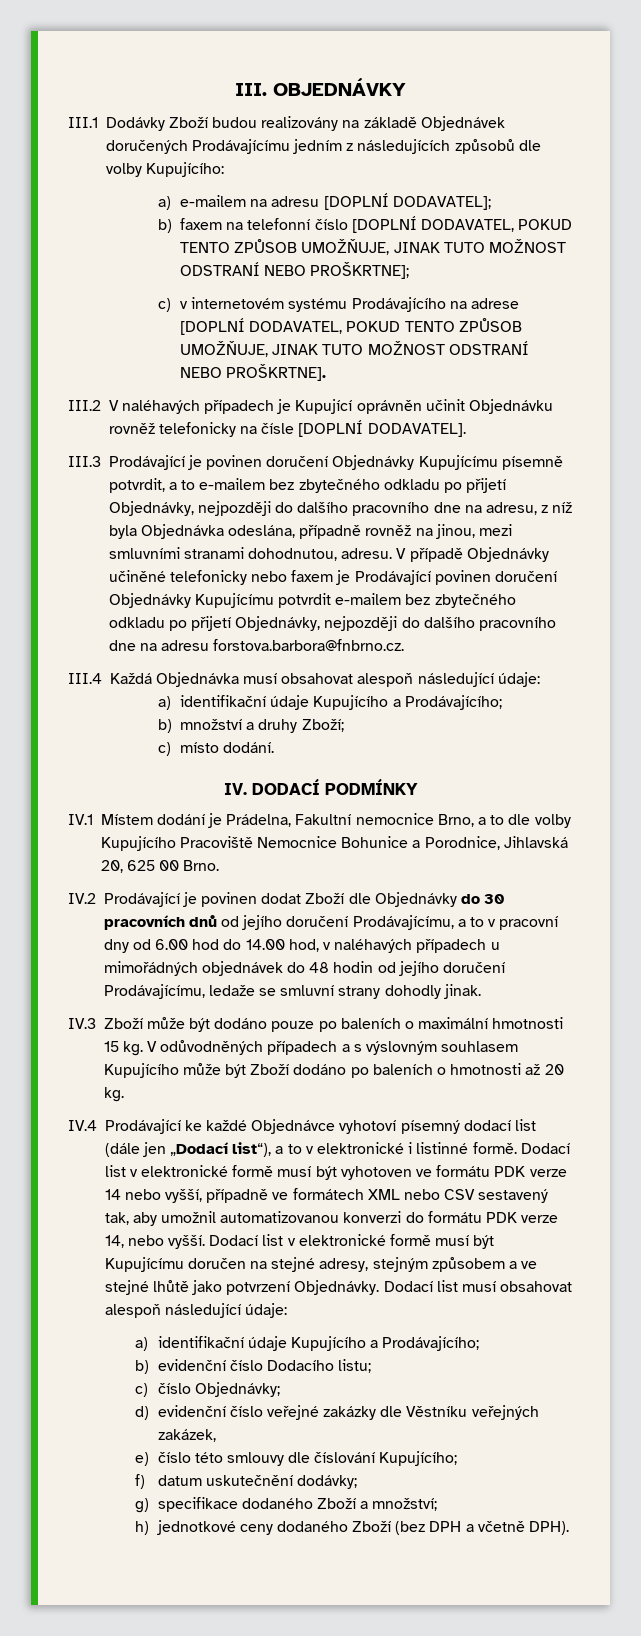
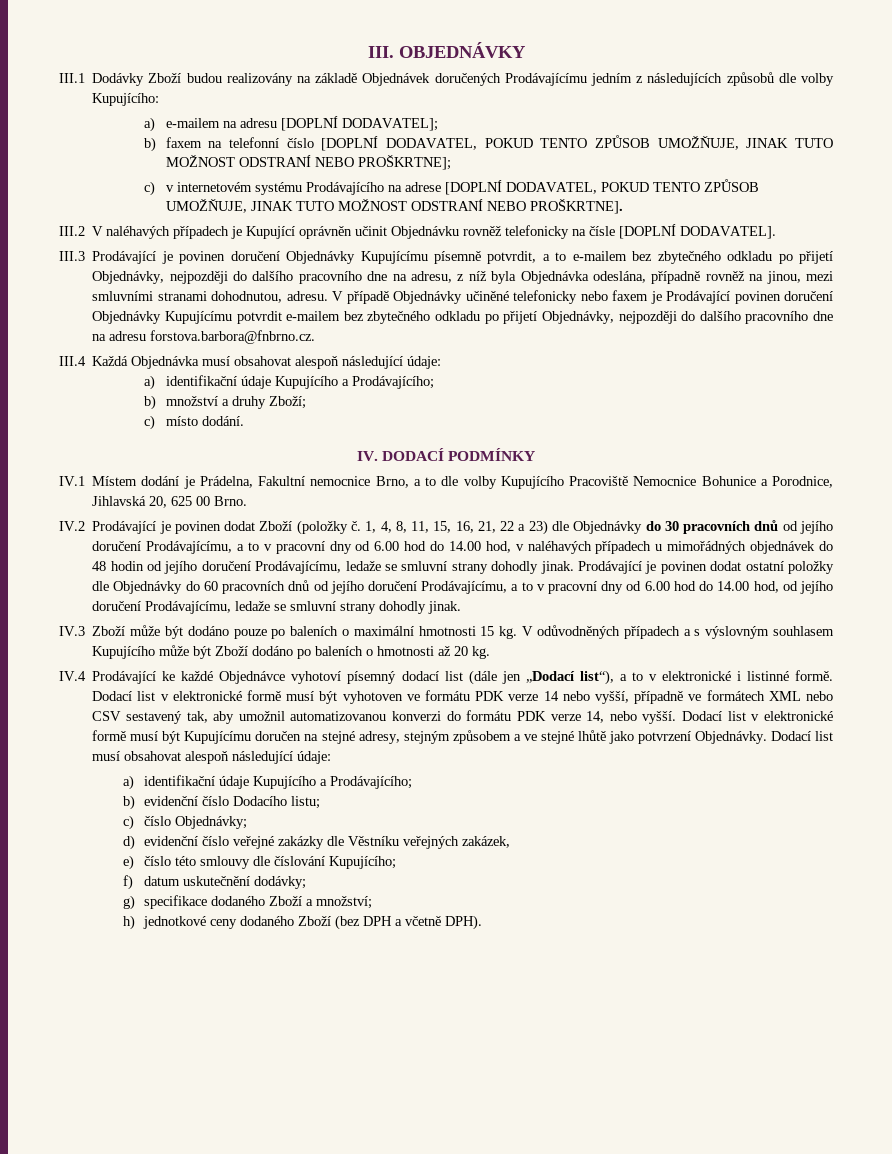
- IV.2 Prodávající je povinen dodat Zboží dle Objednávky do 30 pracovních dnů od jejího doručení Prodávajícímu, a to v pracovní dny od 6.00 hod do 14.00 hod, v naléhavých případech u mimořádných objednávek do 48 hodin od jejího doručení Prodávajícímu, ledaže se smluvní strany dohodly jinak.
+ IV.2 Prodávající je povinen dodat Zboží (položky č. 1, 4, 8, 11, 15, 16, 21, 22 a 23) dle Objednávky do 30 pracovních dnů od jejího doručení Prodávajícímu, a to v pracovní dny od 6.00 hod do 14.00 hod, v naléhavých případech u mimořádných objednávek do 48 hodin od jejího doručení Prodávajícímu, ledaže se smluvní strany dohodly jinak. Prodávající je povinen dodat ostatní položky dle Objednávky do 60 pracovních dnů od jejího doručení Prodávajícímu, a to v pracovní dny od 6.00 hod do 14.00 hod, od jejího doručení Prodávajícímu, ledaže se smluvní strany dohodly jinak.

